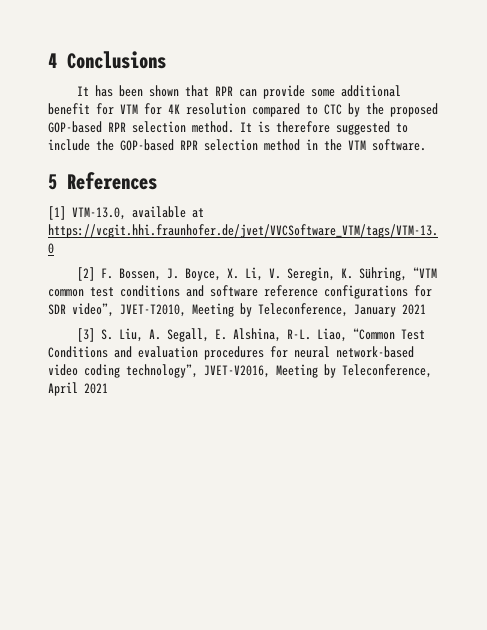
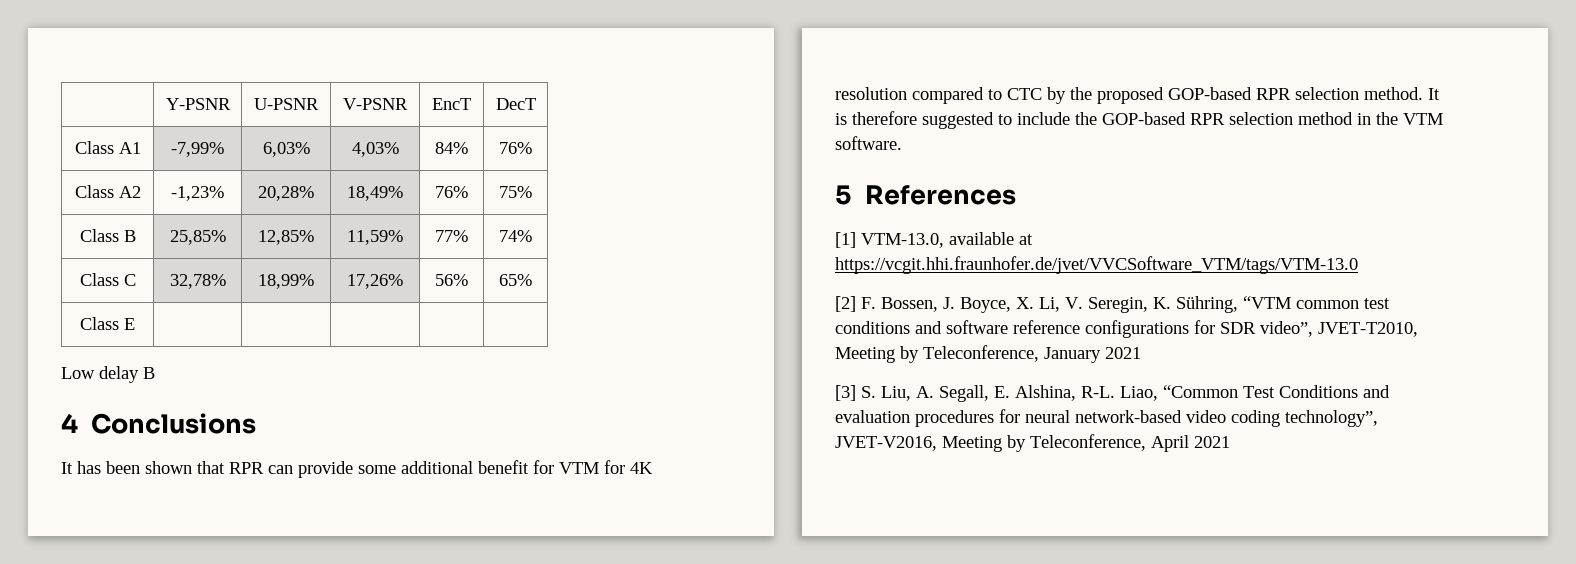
+ | Y-PSNR | U-PSNR | V-PSNR | EncT | DecT
+ Class A1 | -7,99% | 6,03% | 4,03% | 84% | 76%
+ Class A2 | -1,23% | 20,28% | 18,49% | 76% | 75%
+ Class B | 25,85% | 12,85% | 11,59% | 77% | 74%
+ Class C | 32,78% | 18,99% | 17,26% | 56% | 65%
+ Class E | | | | |
+ Low delay B

